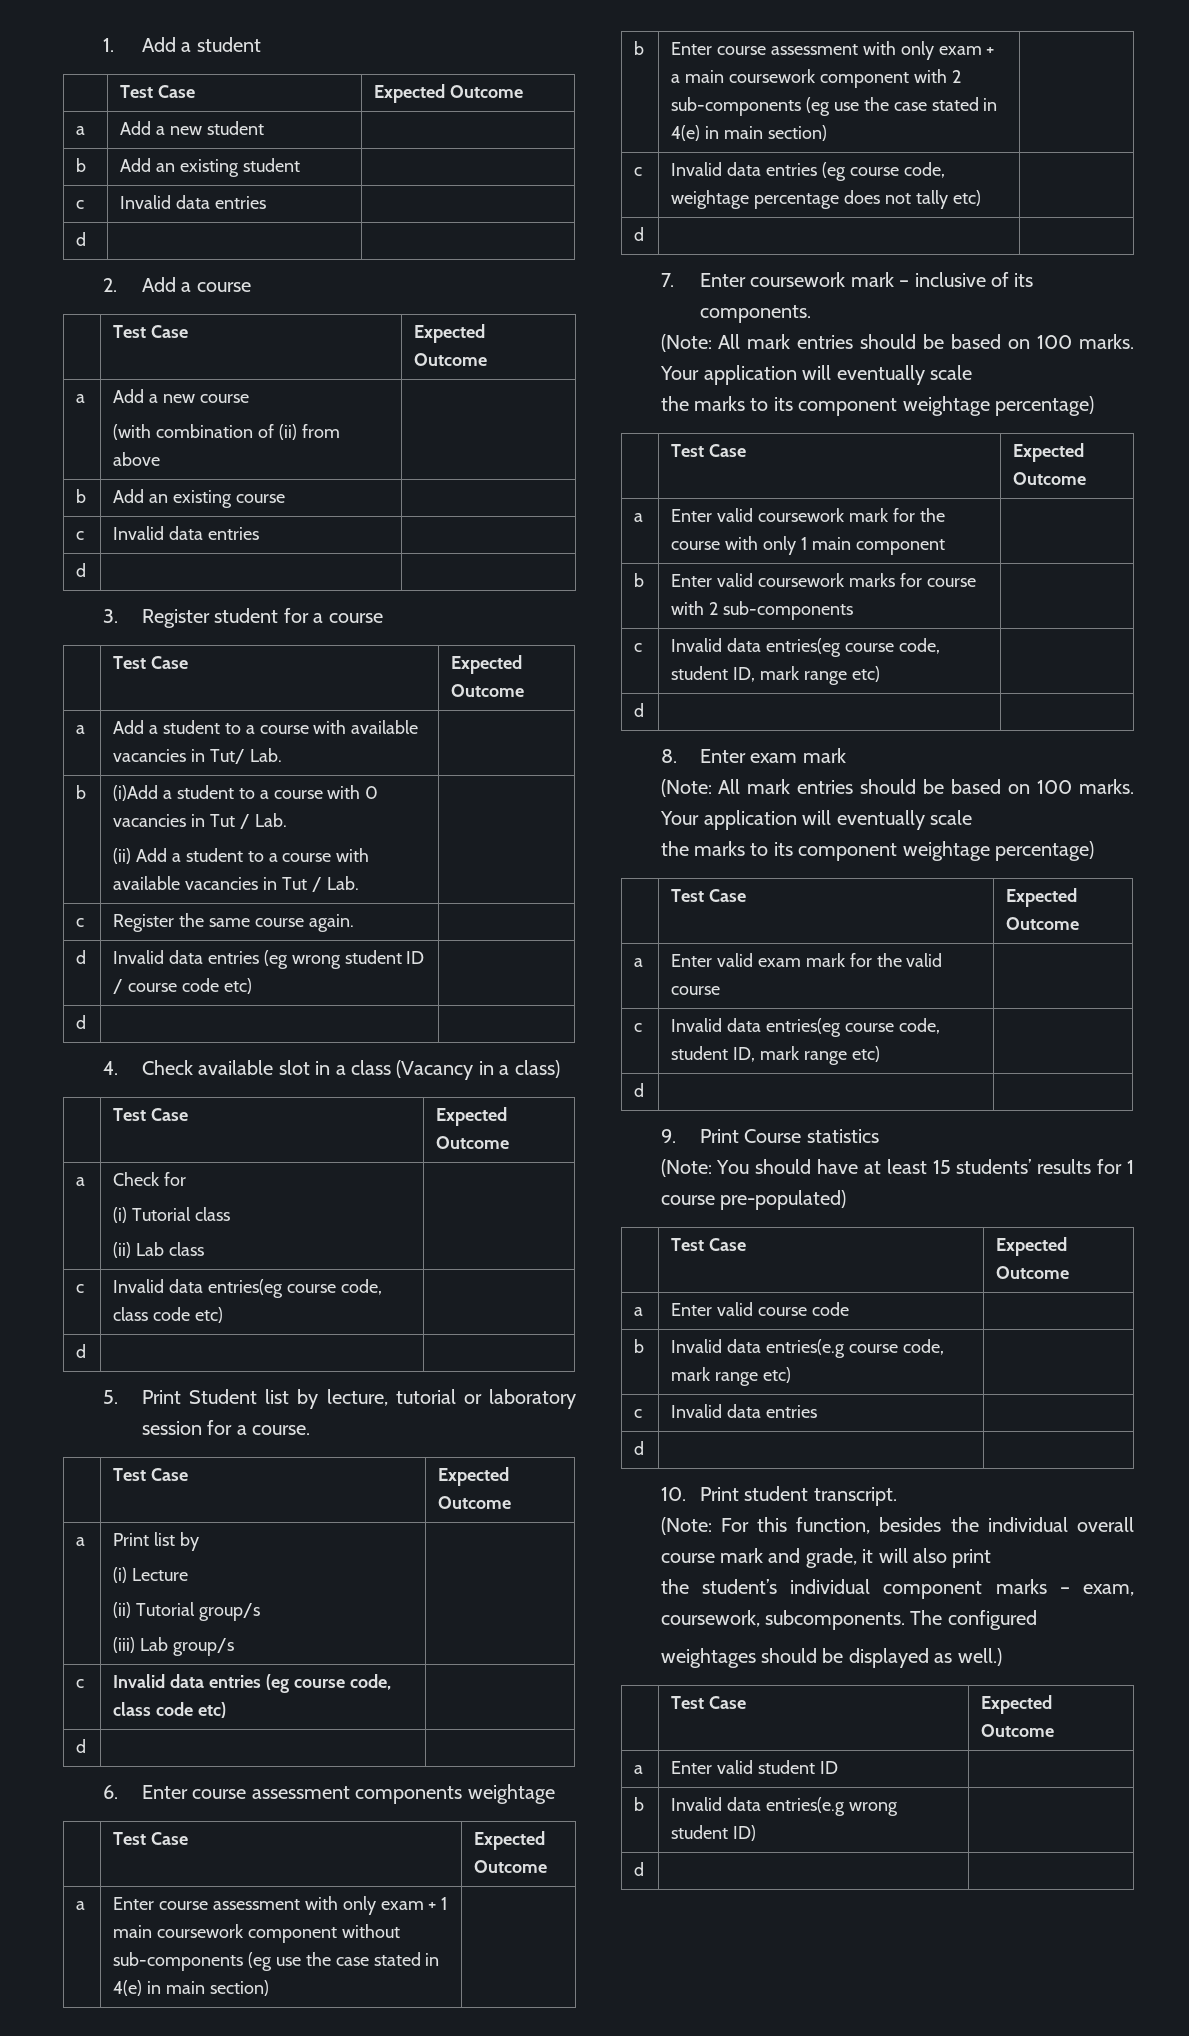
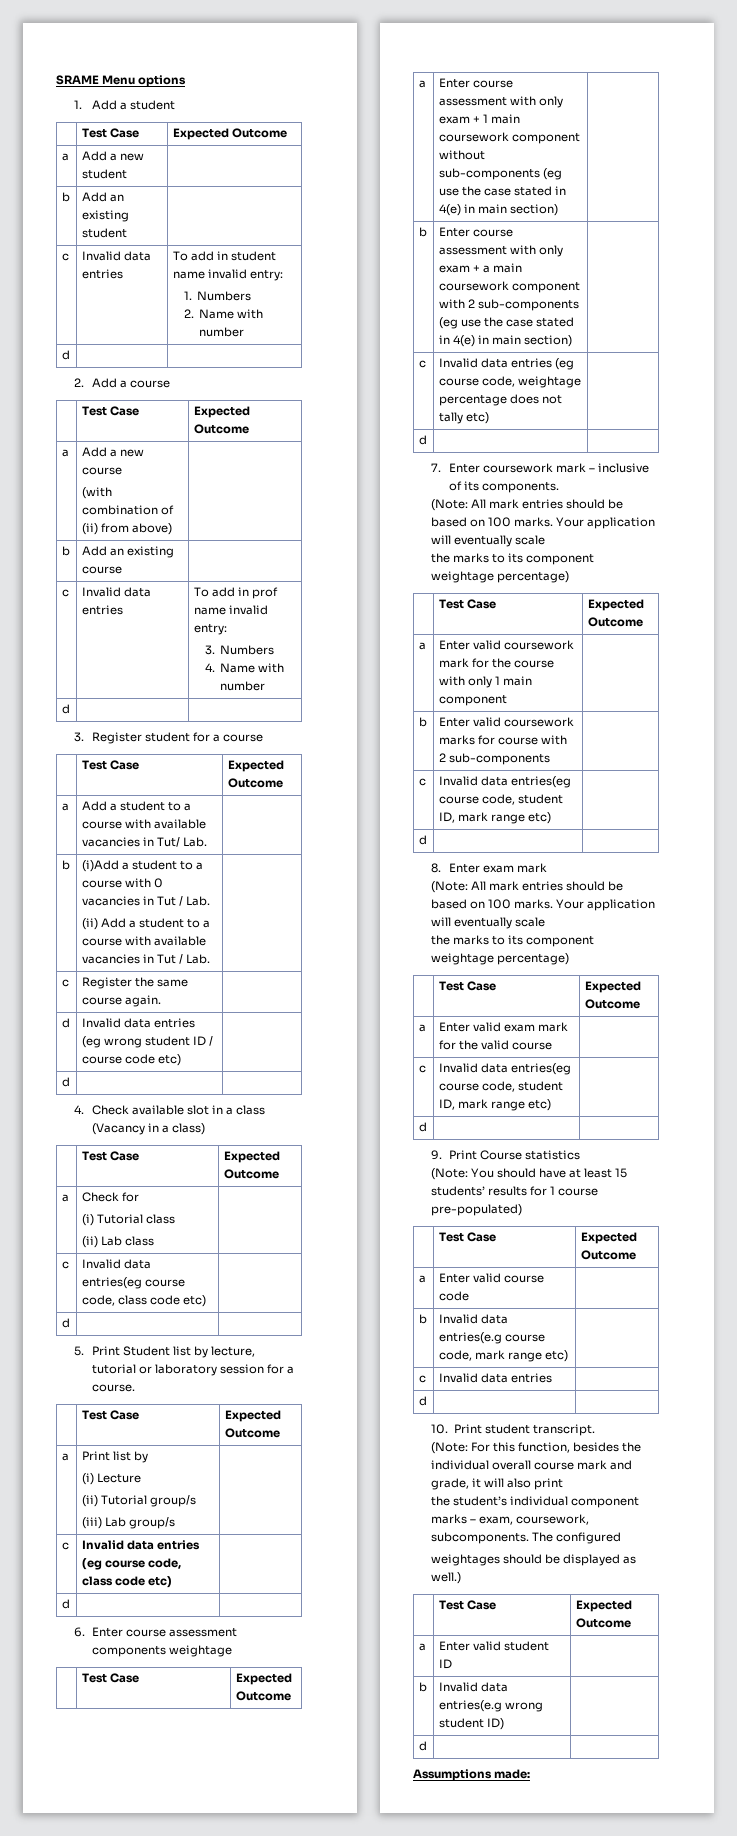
+ SRAME Menu options
  b | Add an existing student |
- c | Invalid data entries |
+ c | Invalid data entries | To add in student name invalid entry:
+ 1. Numbers
+ 2. Name with number
  a | Add a new course
- (with combination of (ii) from above |
+ (with combination of (ii) from above) |
  b | Add an existing course |
- c | Invalid data entries |
+ c | Invalid data entries | To add in prof name invalid entry:
+ 3. Numbers
+ 4. Name with number
+ Assumptions made:

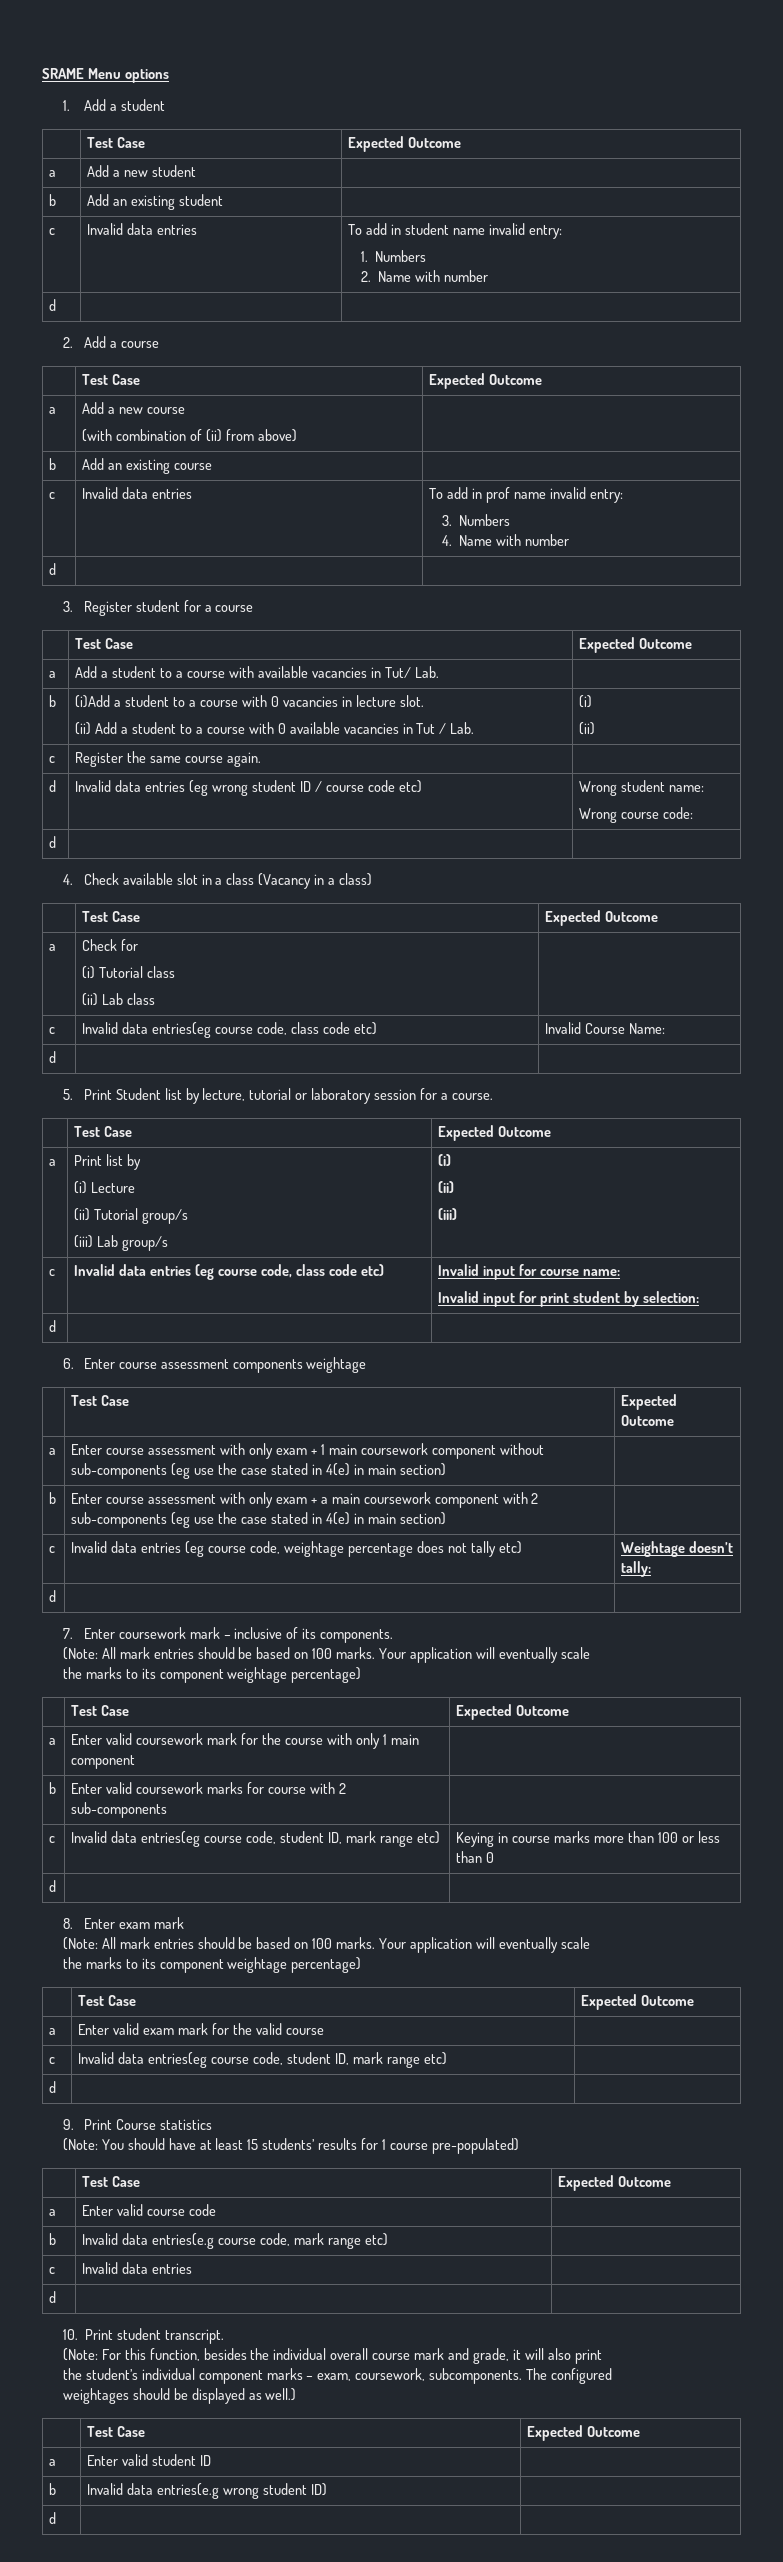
- b | (i)Add a student to a course with 0 vacancies in Tut / Lab.
- (ii) Add a student to a course with available vacancies in Tut / Lab. |
+ b | (i)Add a student to a course with 0 vacancies in lecture slot.
+ (ii) Add a student to a course with 0 available vacancies in Tut / Lab. | (i)
+ (ii)
- d | Invalid data entries (eg wrong student ID / course code etc) |
+ d | Invalid data entries (eg wrong student ID / course code etc) | Wrong student name:
+ Wrong course code:
- c | Invalid data entries(eg course code, class code etc) |
+ c | Invalid data entries(eg course code, class code etc) | Invalid Course Name:
  a | Print list by
  (i) Lecture
  (ii) Tutorial group/s
- (iii) Lab group/s |
+ (iii) Lab group/s | (i)
+ (ii)
+ (iii)
- c | Invalid data entries (eg course code, class code etc) |
+ c | Invalid data entries (eg course code, class code etc) | Invalid input for course name:
+ Invalid input for print student by selection:
- c | Invalid data entries (eg course code, weightage percentage does not tally etc) |
+ c | Invalid data entries (eg course code, weightage percentage does not tally etc) | Weightage doesn’t tally:
  b | Enter valid coursework marks for course with 2 sub-components |
- c | Invalid data entries(eg course code, student ID, mark range etc) |
+ c | Invalid data entries(eg course code, student ID, mark range etc) | Keying in course marks more than 100 or less than 0
- Assumptions made:

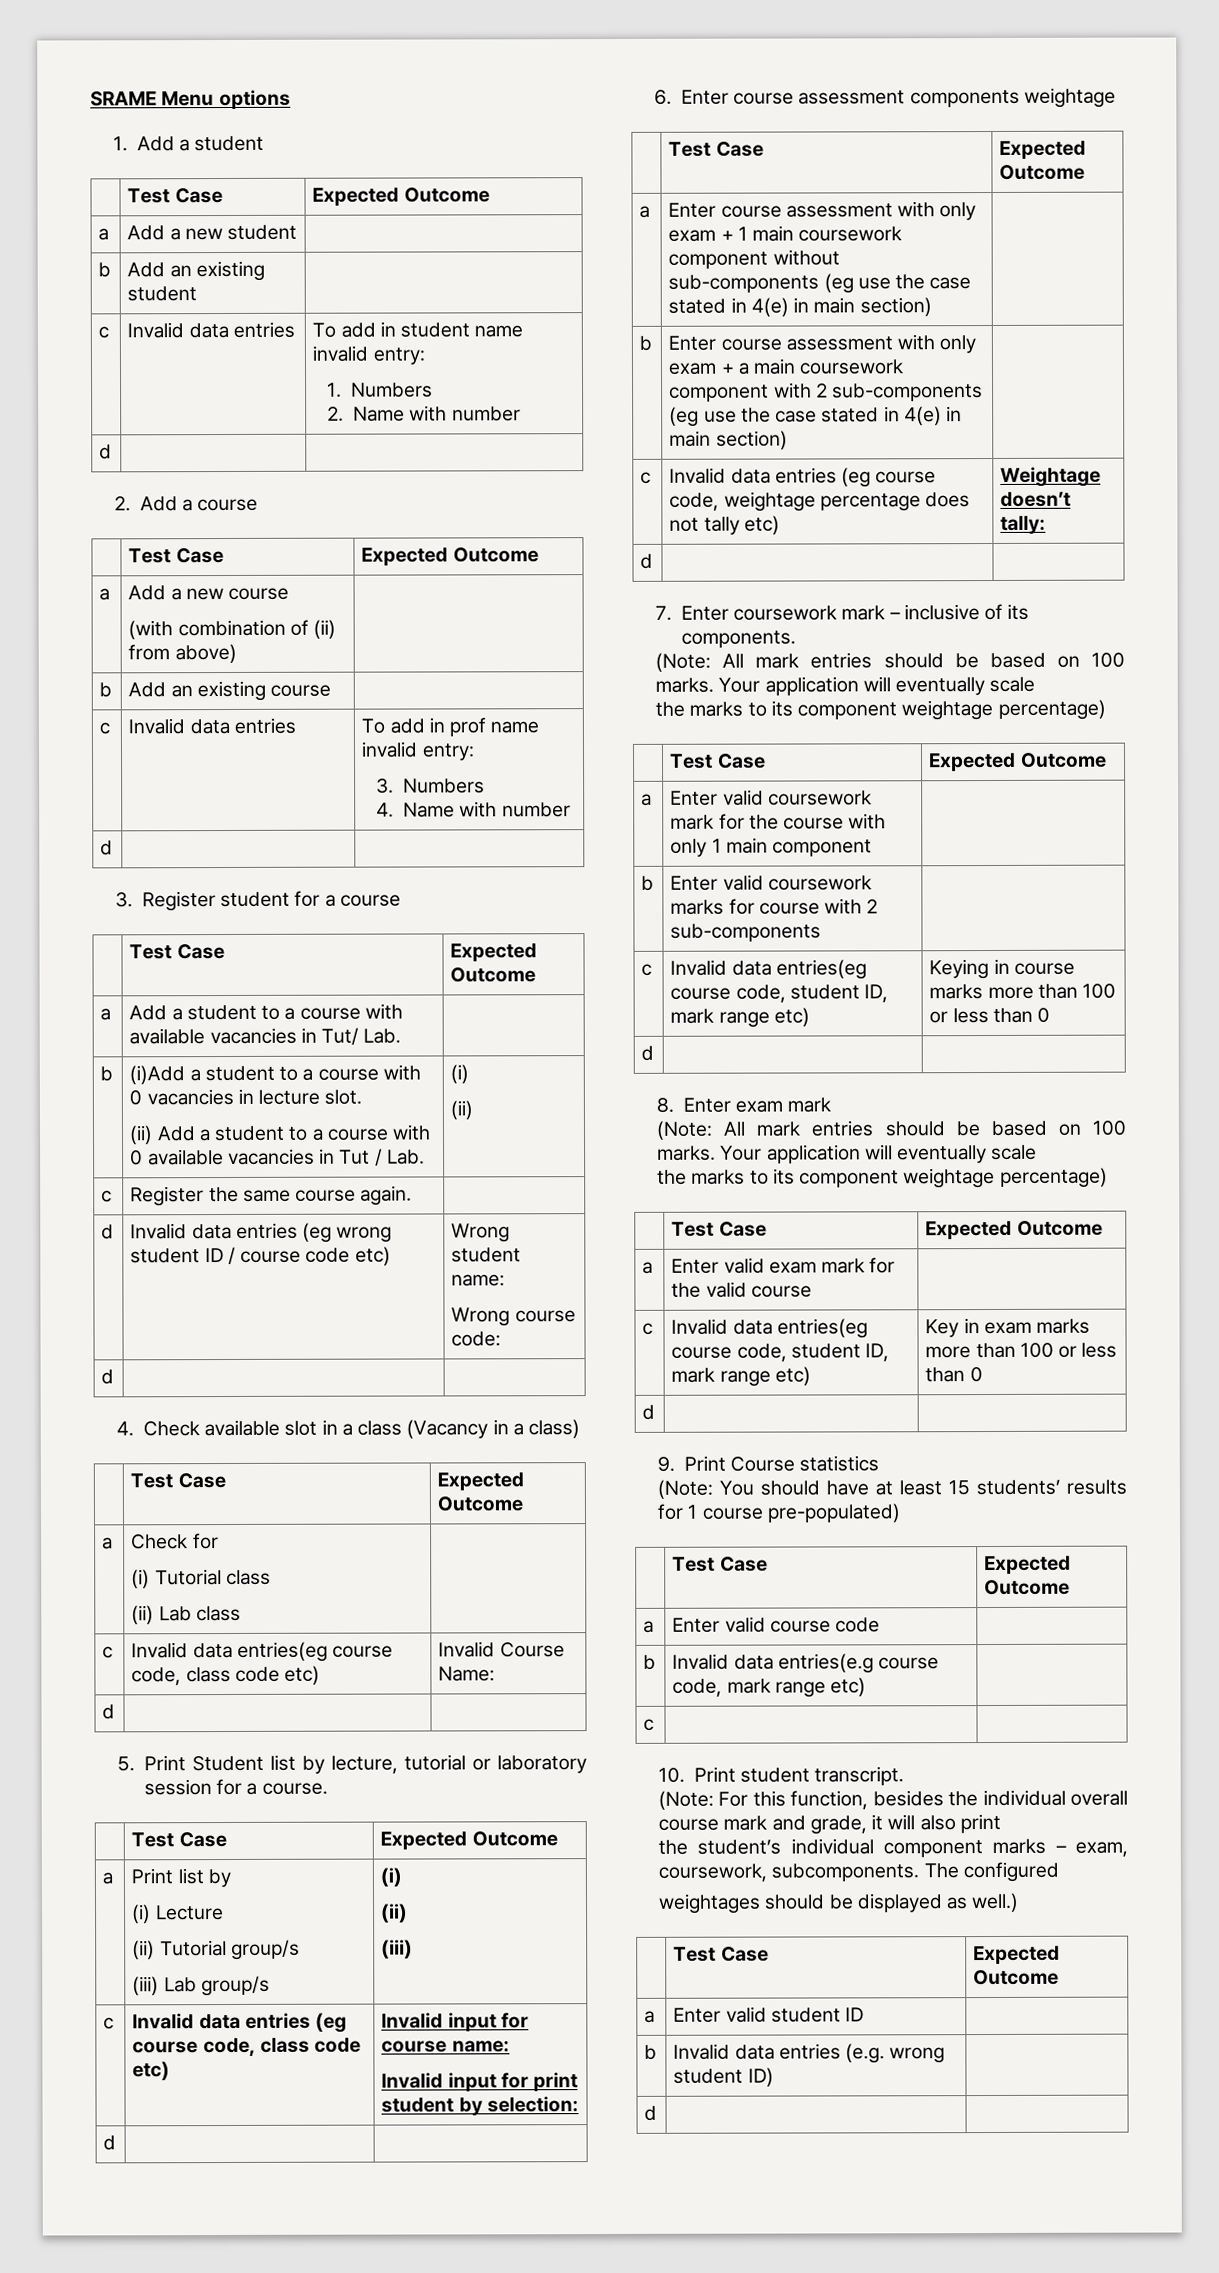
  a | Enter valid exam mark for the valid course |
- c | Invalid data entries(eg course code, student ID, mark range etc) |
+ c | Invalid data entries(eg course code, student ID, mark range etc) | Key in exam marks more than 100 or less than 0
  b | Invalid data entries(e.g course code, mark range etc) |
- c | Invalid data entries |
- d | |
+ c | |
- b | Invalid data entries(e.g wrong student ID) |
+ b | Invalid data entries (e.g. wrong student ID) |

